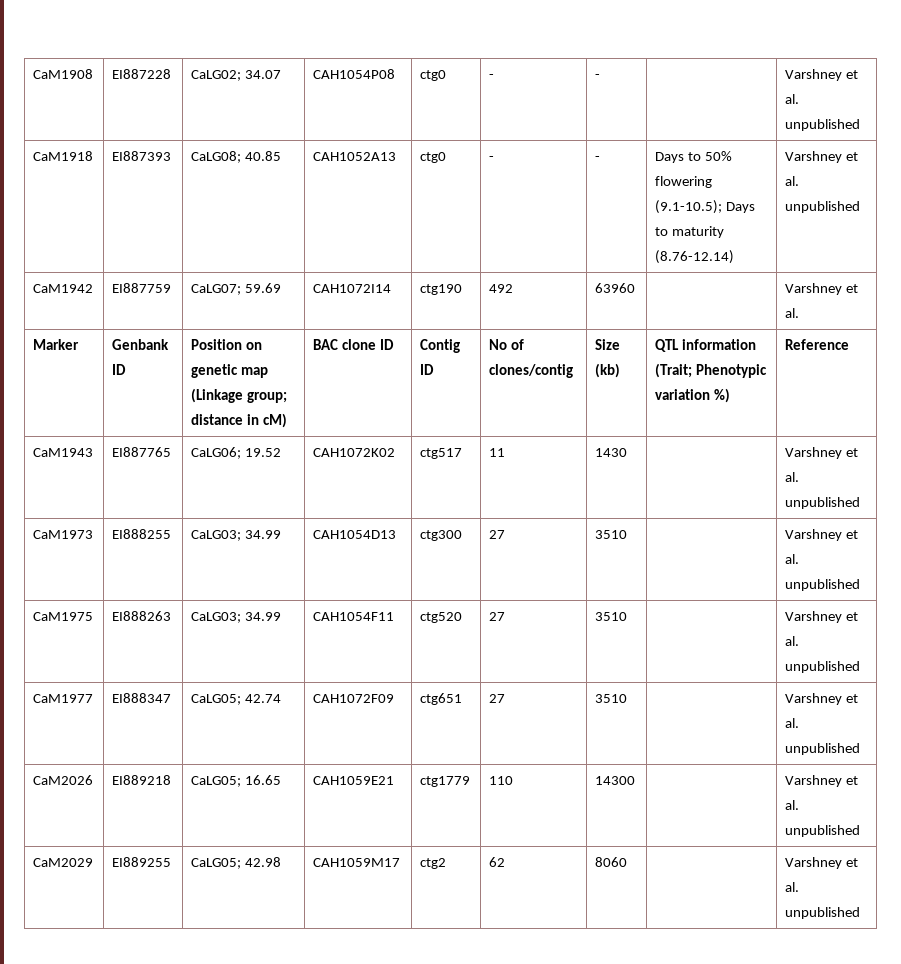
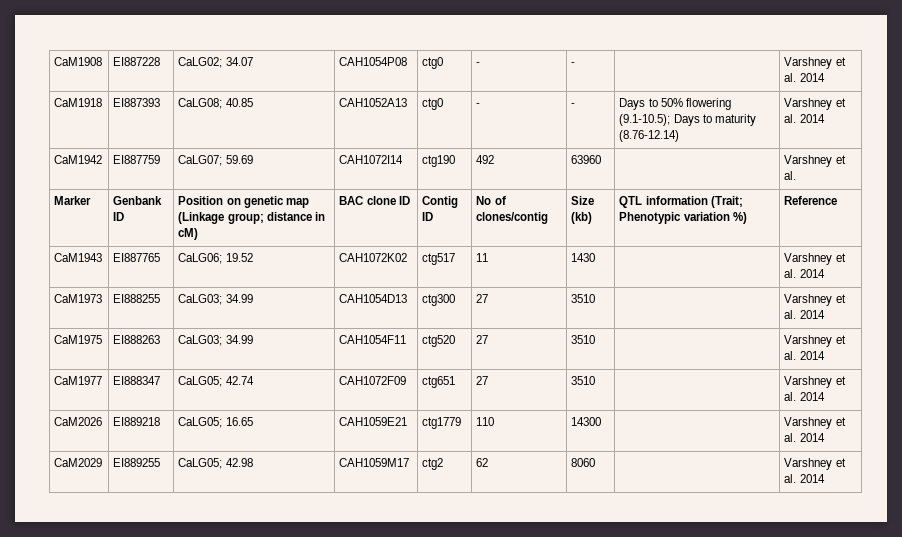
- CaM1908 | EI887228 | CaLG02; 34.07 | CAH1054P08 | ctg0 | - | - | | Varshney et al. unpublished
+ CaM1908 | EI887228 | CaLG02; 34.07 | CAH1054P08 | ctg0 | - | - | | Varshney et al. 2014
- CaM1918 | EI887393 | CaLG08; 40.85 | CAH1052A13 | ctg0 | - | - | Days to 50% flowering (9.1-10.5); Days to maturity (8.76-12.14) | Varshney et al. unpublished
+ CaM1918 | EI887393 | CaLG08; 40.85 | CAH1052A13 | ctg0 | - | - | Days to 50% flowering (9.1-10.5); Days to maturity (8.76-12.14) | Varshney et al. 2014
- CaM1943 | EI887765 | CaLG06; 19.52 | CAH1072K02 | ctg517 | 11 | 1430 | | Varshney et al. unpublished
+ CaM1943 | EI887765 | CaLG06; 19.52 | CAH1072K02 | ctg517 | 11 | 1430 | | Varshney et al. 2014
- CaM1973 | EI888255 | CaLG03; 34.99 | CAH1054D13 | ctg300 | 27 | 3510 | | Varshney et al. unpublished
+ CaM1973 | EI888255 | CaLG03; 34.99 | CAH1054D13 | ctg300 | 27 | 3510 | | Varshney et al. 2014
- CaM1975 | EI888263 | CaLG03; 34.99 | CAH1054F11 | ctg520 | 27 | 3510 | | Varshney et al. unpublished
+ CaM1975 | EI888263 | CaLG03; 34.99 | CAH1054F11 | ctg520 | 27 | 3510 | | Varshney et al. 2014
- CaM1977 | EI888347 | CaLG05; 42.74 | CAH1072F09 | ctg651 | 27 | 3510 | | Varshney et al. unpublished
+ CaM1977 | EI888347 | CaLG05; 42.74 | CAH1072F09 | ctg651 | 27 | 3510 | | Varshney et al. 2014
- CaM2026 | EI889218 | CaLG05; 16.65 | CAH1059E21 | ctg1779 | 110 | 14300 | | Varshney et al. unpublished
+ CaM2026 | EI889218 | CaLG05; 16.65 | CAH1059E21 | ctg1779 | 110 | 14300 | | Varshney et al. 2014
- CaM2029 | EI889255 | CaLG05; 42.98 | CAH1059M17 | ctg2 | 62 | 8060 | | Varshney et al. unpublished
+ CaM2029 | EI889255 | CaLG05; 42.98 | CAH1059M17 | ctg2 | 62 | 8060 | | Varshney et al. 2014

